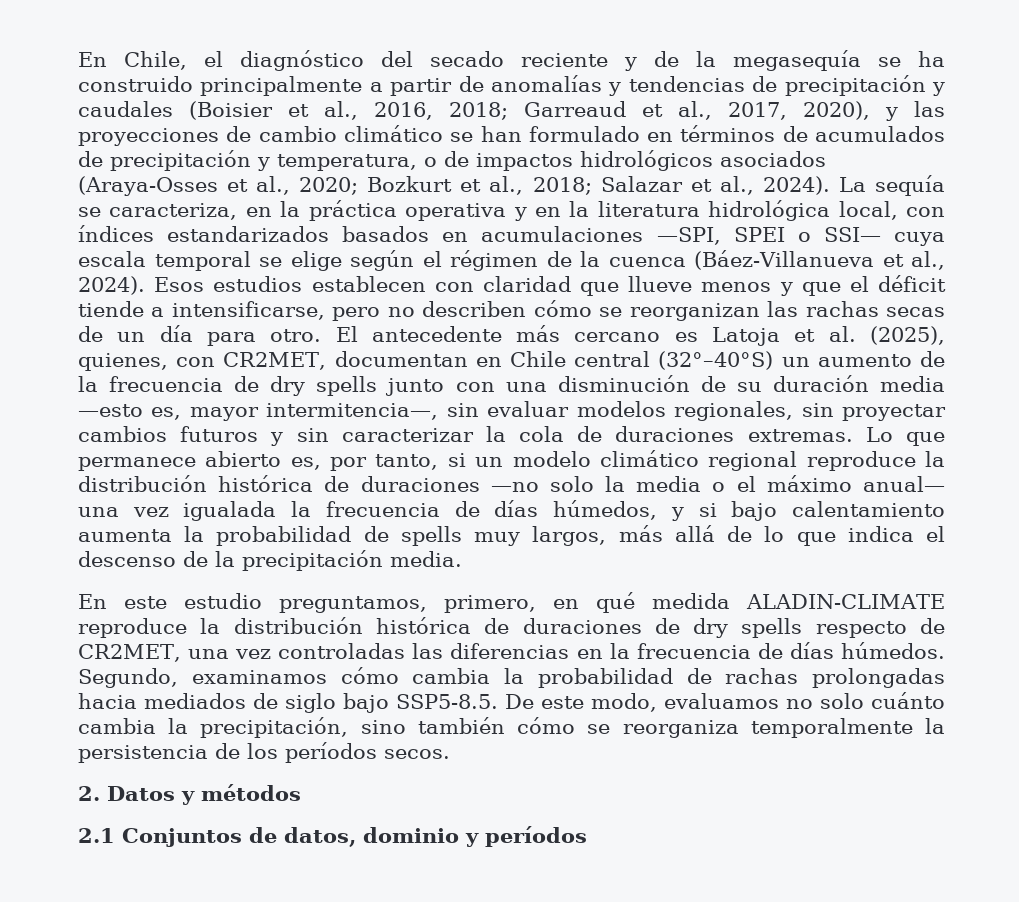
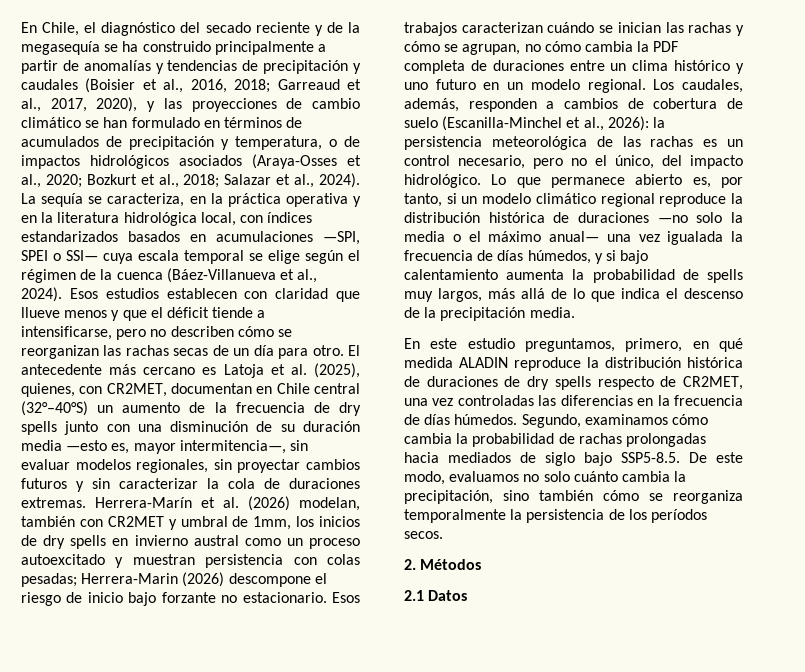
+ Herrera-Marín et al. (2026) modelan, también con CR2MET y umbral de 1mm, los inicios de dry spells en invierno austral como un proceso autoexcitado y muestran persistencia con colas pesadas; Herrera-Marin (2026) descompone el riesgo de inicio bajo forzante no estacionario. Esos trabajos caracterizan cuándo se inician las rachas y cómo se agrupan, no cómo cambia la PDF completa de duraciones entre un clima histórico y uno futuro en un modelo regional. Los caudales, además, responden a cambios de cobertura de suelo (Escanilla-Minchel et al., 2026): la persistencia meteorológica de las rachas es un control necesario, pero no el único, del impacto hidrológico.
- En este estudio preguntamos, primero, en qué medida ALADIN-CLIMATE reproduce la distribución histórica de duraciones de dry spells respecto de CR2MET, una vez controladas las diferencias en la frecuencia de días húmedos.
+ En este estudio preguntamos, primero, en qué medida ALADIN reproduce la distribución histórica de duraciones de dry spells respecto de CR2MET, una vez controladas las diferencias en la frecuencia de días húmedos.
- 2. Datos y métodos
- 2.1 Conjuntos de datos, dominio y períodos
+ 2. Métodos
+ 2.1 Datos

